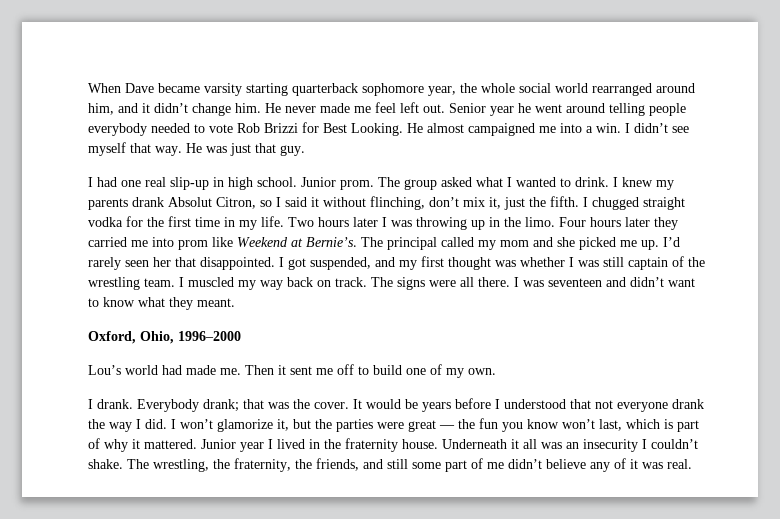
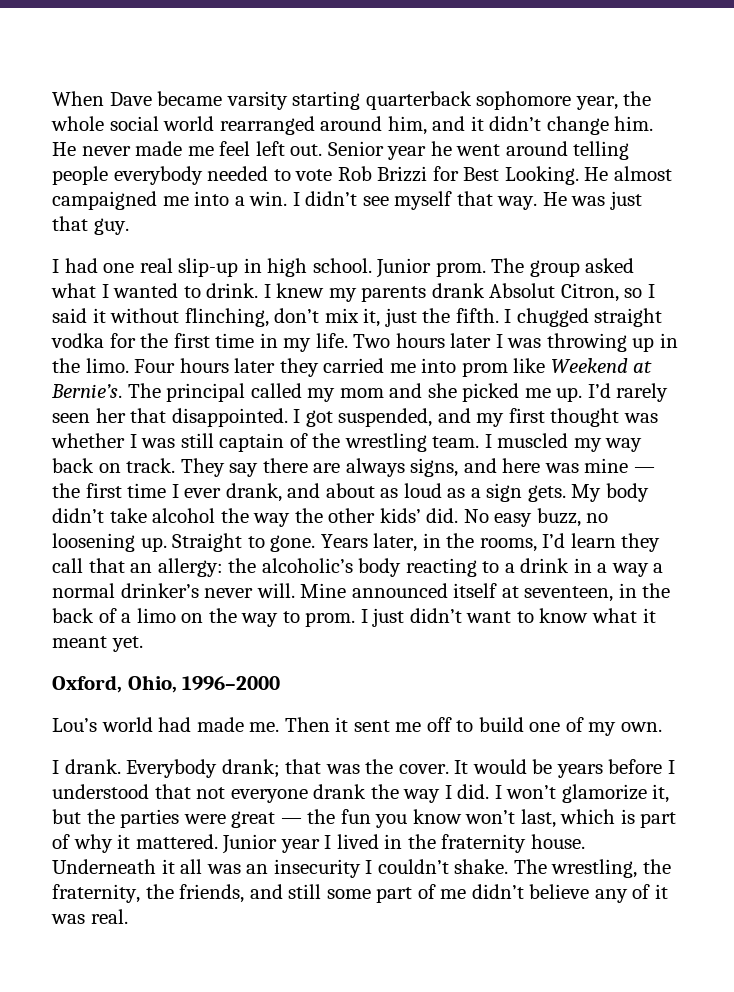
- The signs were all there. I was seventeen and didn’t want to know what they meant.
+ They say there are always signs, and here was mine — the first time I ever drank, and about as loud as a sign gets. My body didn’t take alcohol the way the other kids’ did. No easy buzz, no loosening up. Straight to gone. Years later, in the rooms, I’d learn they call that an allergy: the alcoholic’s body reacting to a drink in a way a normal drinker’s never will. Mine announced itself at seventeen, in the back of a limo on the way to prom. I just didn’t want to know what it meant yet.

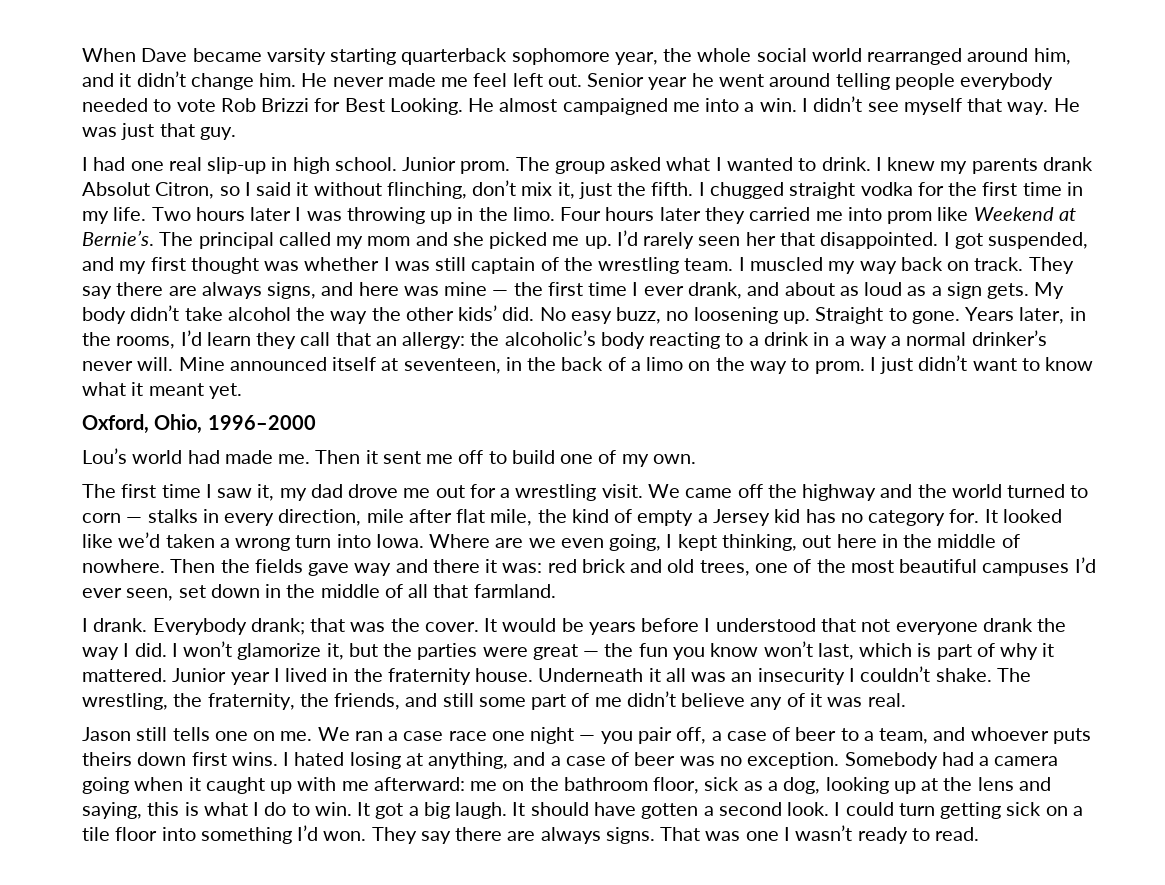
+ The first time I saw it, my dad drove me out for a wrestling visit. We came off the highway and the world turned to corn — stalks in every direction, mile after flat mile, the kind of empty a Jersey kid has no category for. It looked like we’d taken a wrong turn into Iowa. Where are we even going, I kept thinking, out here in the middle of nowhere. Then the fields gave way and there it was: red brick and old trees, one of the most beautiful campuses I’d ever seen, set down in the middle of all that farmland.
+ Jason still tells one on me. We ran a case race one night — you pair off, a case of beer to a team, and whoever puts theirs down first wins. I hated losing at anything, and a case of beer was no exception. Somebody had a camera going when it caught up with me afterward: me on the bathroom floor, sick as a dog, looking up at the lens and saying, this is what I do to win. It got a big laugh. It should have gotten a second look. I could turn getting sick on a tile floor into something I’d won. They say there are always signs. That was one I wasn’t ready to read.

